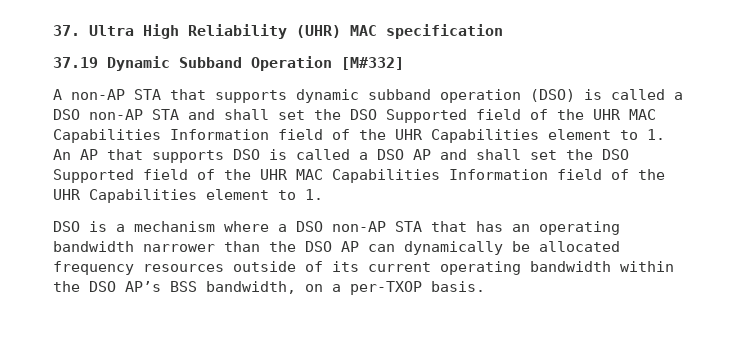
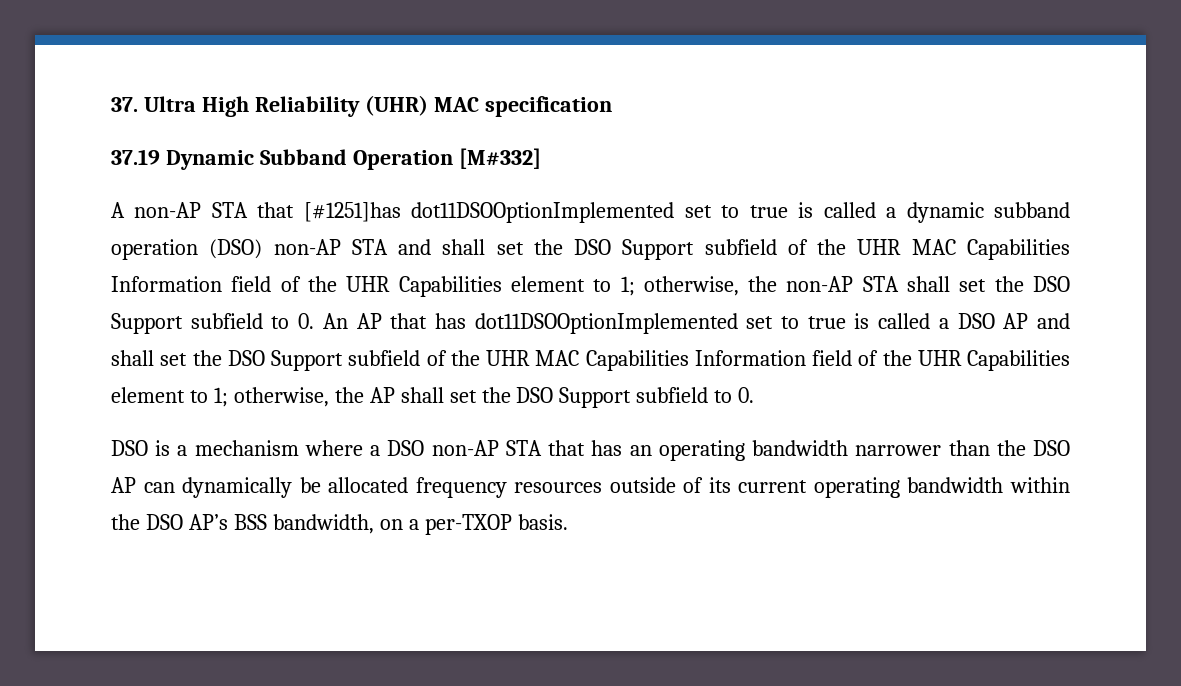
- A non-AP STA that supports dynamic subband operation (DSO) is called a DSO non-AP STA and shall set the DSO Supported field of the UHR MAC Capabilities Information field of the UHR Capabilities element to 1. An AP that supports DSO is called a DSO AP and shall set the DSO Supported field of the UHR MAC Capabilities Information field of the UHR Capabilities element to 1.
+ A non-AP STA that [#1251]has dot11DSOOptionImplemented set to true is called a dynamic subband operation (DSO) non-AP STA and shall set the DSO Support subfield of the UHR MAC Capabilities Information field of the UHR Capabilities element to 1; otherwise, the non-AP STA shall set the DSO Support subfield to 0. An AP that has dot11DSOOptionImplemented set to true is called a DSO AP and shall set the DSO Support subfield of the UHR MAC Capabilities Information field of the UHR Capabilities element to 1; otherwise, the AP shall set the DSO Support subfield to 0.

